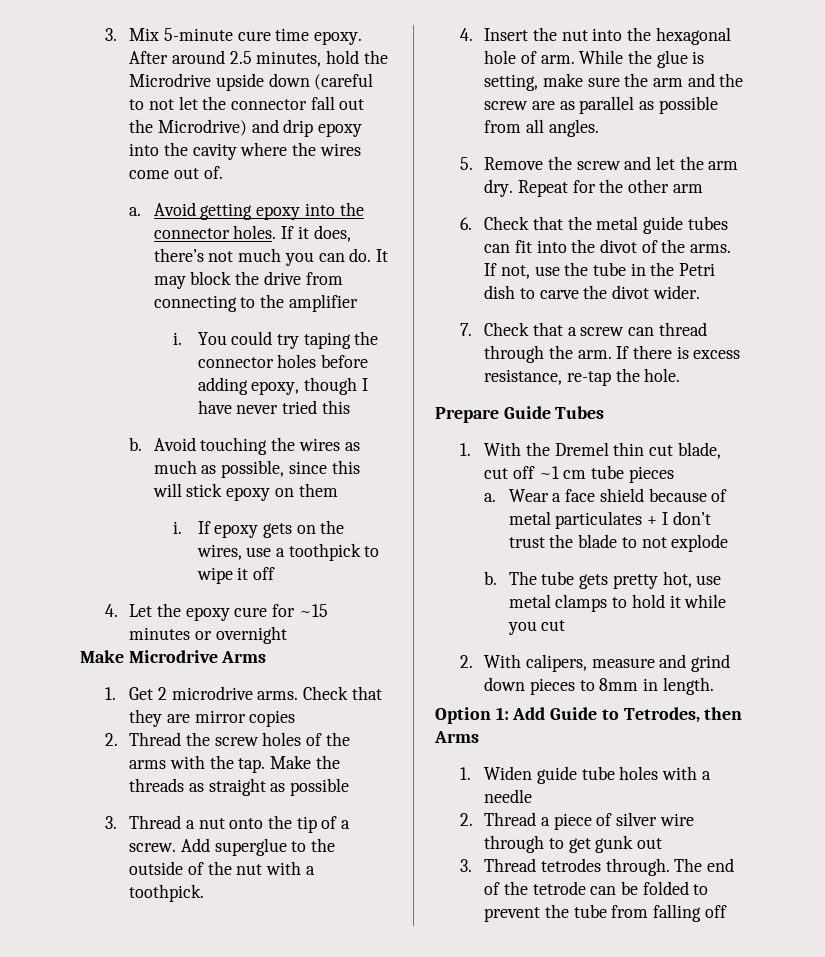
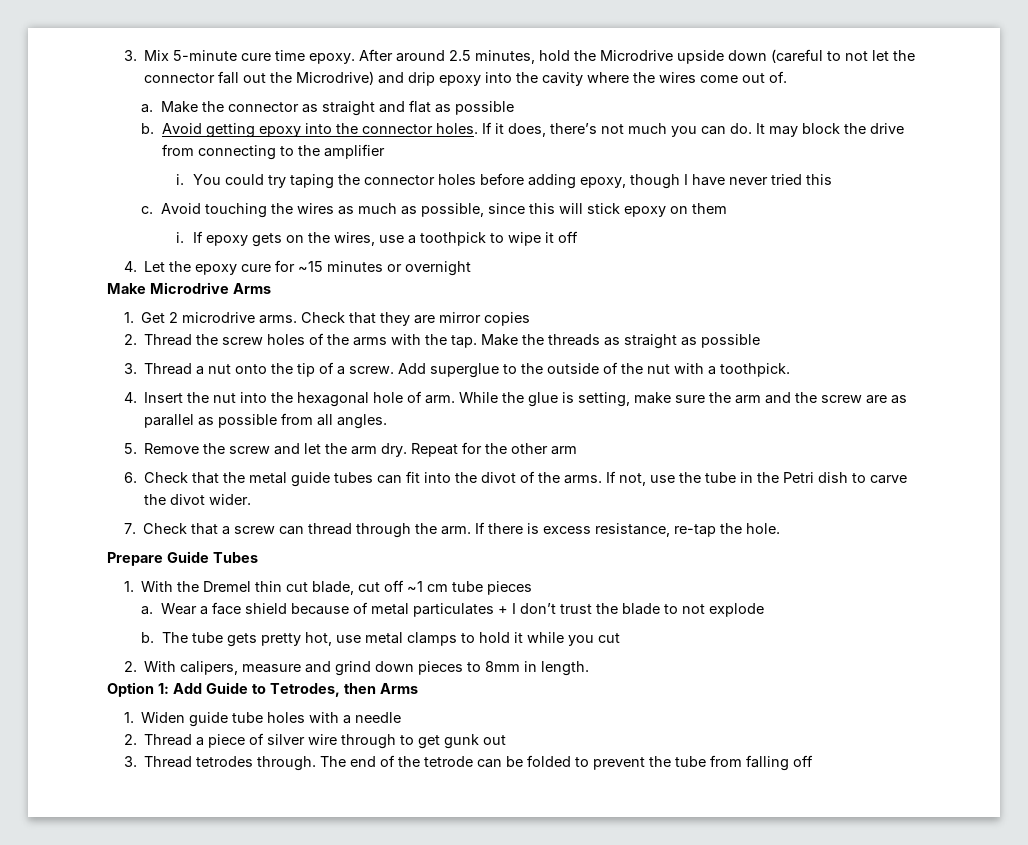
+ Make the connector as straight and flat as possible
+ b.
  You could try taping the connector holes before adding epoxy, though I have never tried this
- b.
+ c.

